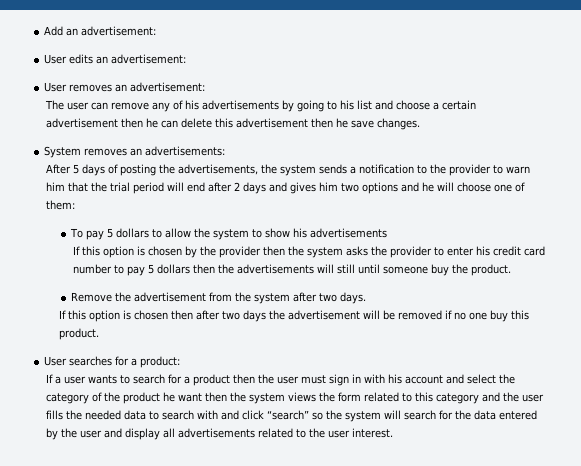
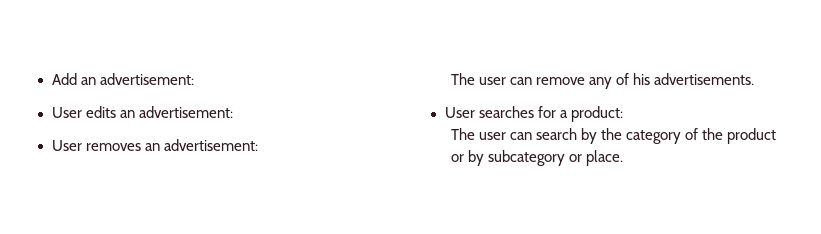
- The user can remove any of his advertisements by going to his list and choose a certain advertisement then he can delete this advertisement then he save changes.
- System removes an advertisements:
- After 5 days of posting the advertisements, the system sends a notification to the provider to warn him that the trial period will end after 2 days and gives him two options and he will choose one of them:
- To pay 5 dollars to allow the system to show his advertisements
- If this option is chosen by the provider then the system asks the provider to enter his credit card number to pay 5 dollars then the advertisements will still until someone buy the product.
- Remove the advertisement from the system after two days.
- If this option is chosen then after two days the advertisement will be removed if no one buy this product.
+ The user can remove any of his advertisements.
- If a user wants to search for a product then the user must sign in with his account and select the category of the product he want then the system views the form related to this category and the user fills the needed data to search with and click “search” so the system will search for the data entered by the user and display all advertisements related to the user interest.
+ The user can search by the category of the product or by subcategory or place.

